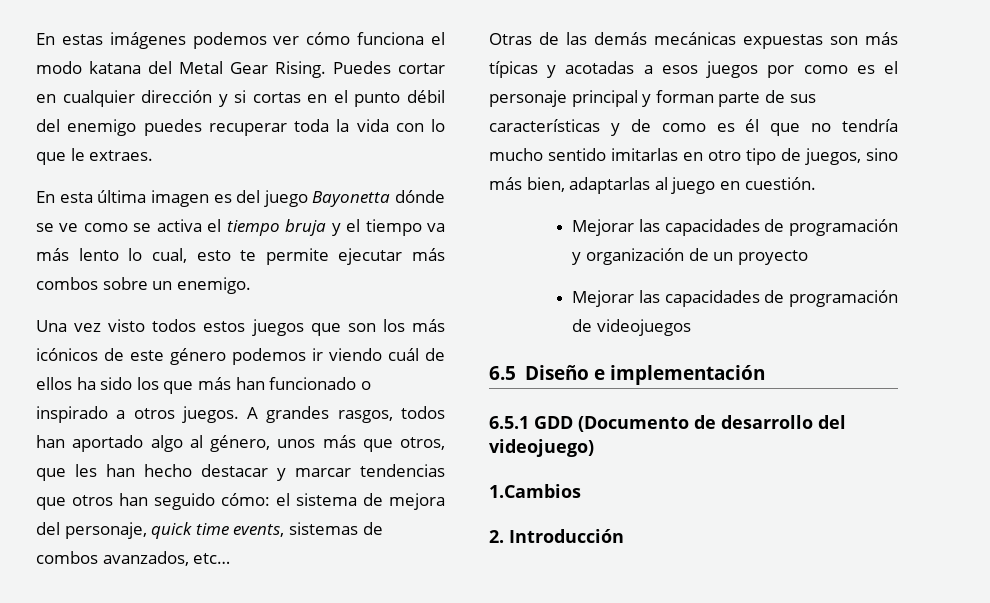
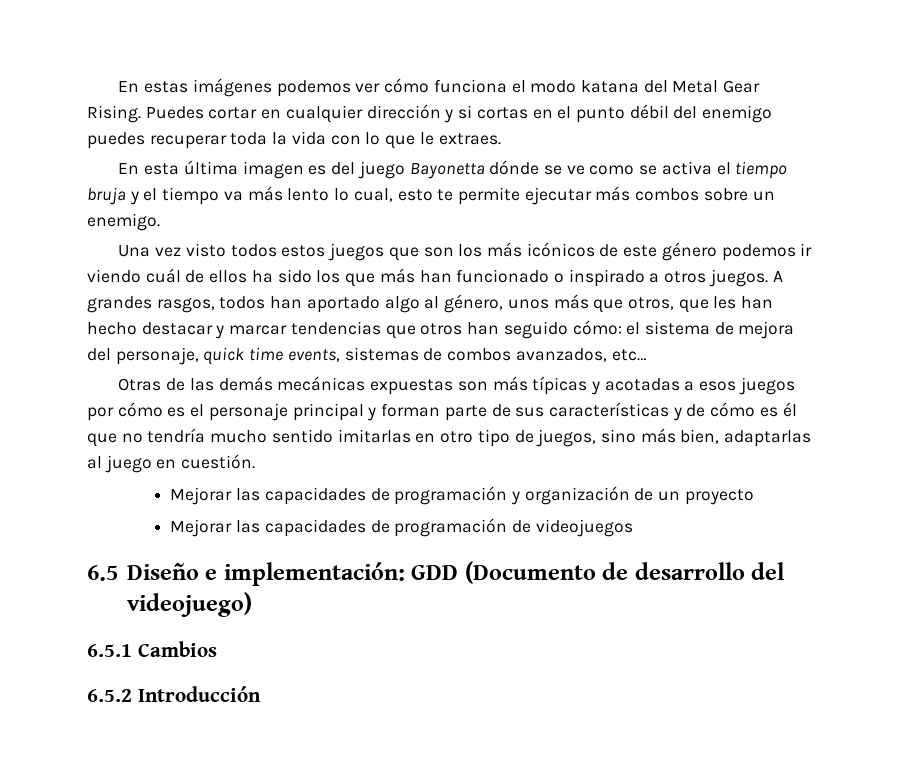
- Otras de las demás mecánicas expuestas son más típicas y acotadas a esos juegos por como es el personaje principal y forman parte de sus características y de como es él que no tendría mucho sentido imitarlas en otro tipo de juegos, sino más bien, adaptarlas al juego en cuestión.
+ Otras de las demás mecánicas expuestas son más típicas y acotadas a esos juegos por cómo es el personaje principal y forman parte de sus características y de cómo es él que no tendría mucho sentido imitarlas en otro tipo de juegos, sino más bien, adaptarlas al juego en cuestión.
- 6.5 Diseño e implementación
- 6.5.1 GDD (Documento de desarrollo del videojuego)
+ 6.5 Diseño e implementación: GDD (Documento de desarrollo del videojuego)
- 1.Cambios
- 2. Introducción
+ 6.5.1 Cambios
+ 6.5.2 Introducción

